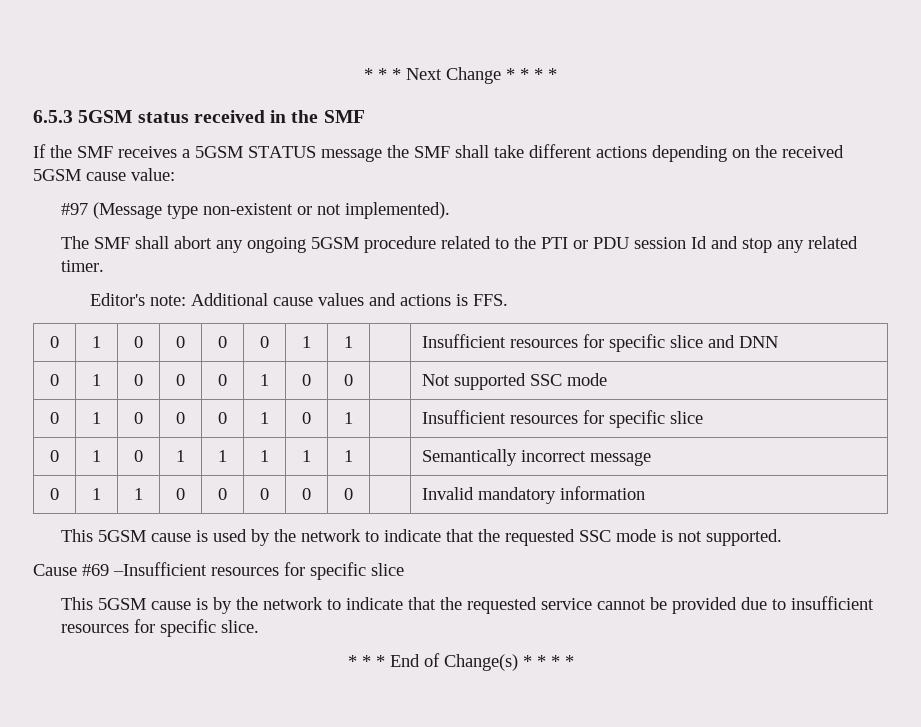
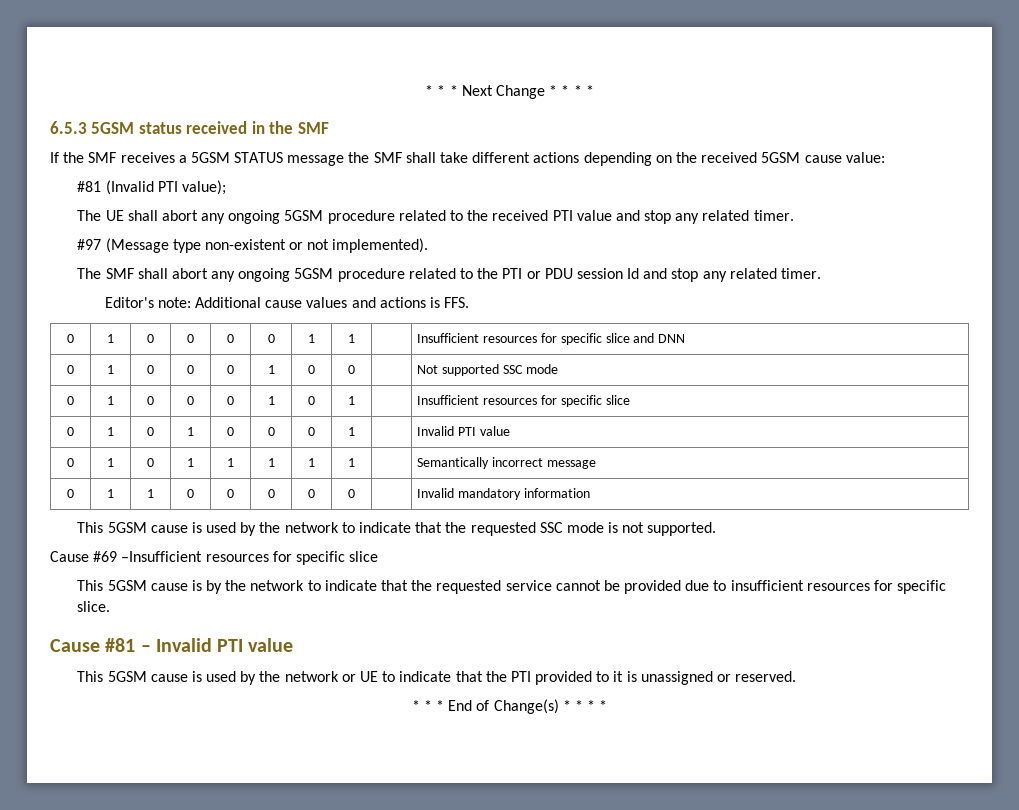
+ #81 (Invalid PTI value);
+ The UE shall abort any ongoing 5GSM procedure related to the received PTI value and stop any related timer.
+ 0 | 1 | 0 | 1 | 0 | 0 | 0 | 1 | | Invalid PTI value
+ Cause #81 – Invalid PTI value
+ This 5GSM cause is used by the network or UE to indicate that the PTI provided to it is unassigned or reserved.

